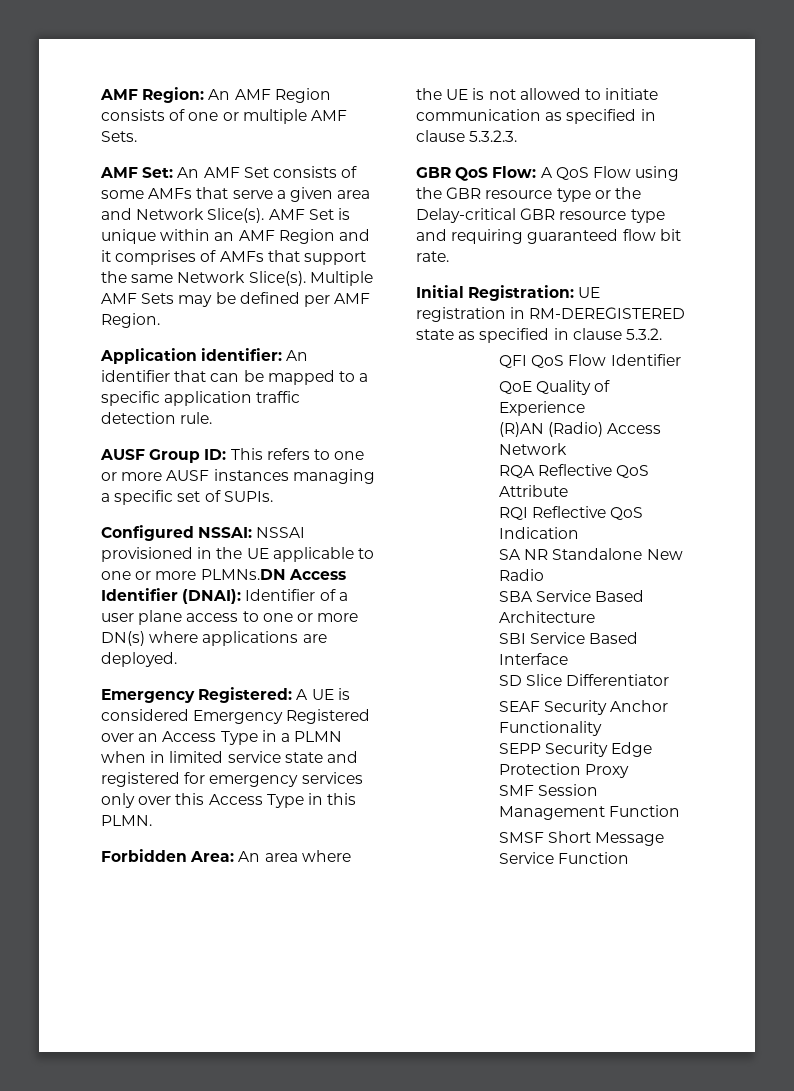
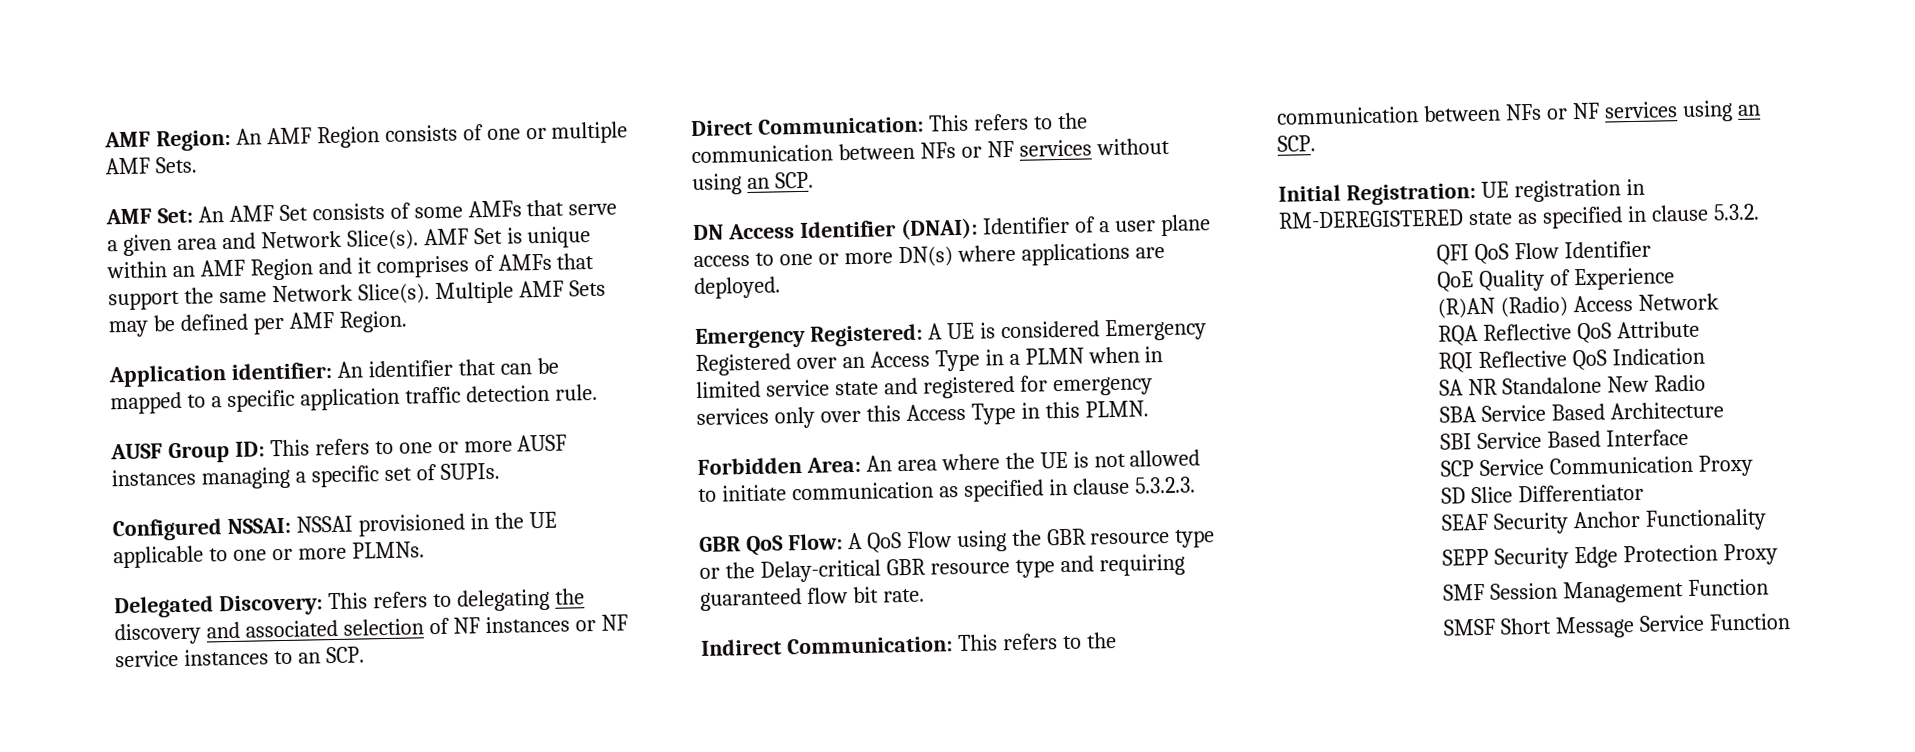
- Configured NSSAI: NSSAI provisioned in the UE applicable to one or more PLMNs.DN Access Identifier (DNAI): Identifier of a user plane access to one or more DN(s) where applications are deployed.
+ Configured NSSAI: NSSAI provisioned in the UE applicable to one or more PLMNs.
+ Delegated Discovery: This refers to delegating the discovery and associated selection of NF instances or NF service instances to an SCP.
+ Direct Communication: This refers to the communication between NFs or NF services without using an SCP.
+ DN Access Identifier (DNAI): Identifier of a user plane access to one or more DN(s) where applications are deployed.
+ Indirect Communication: This refers to the communication between NFs or NF services using an SCP.
+ SCP Service Communication Proxy

